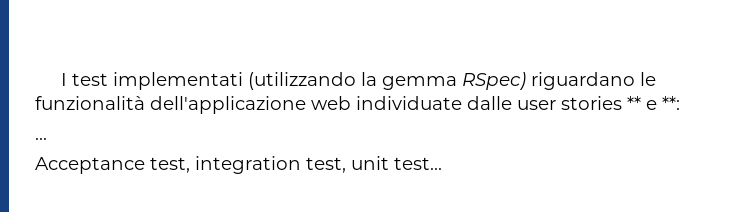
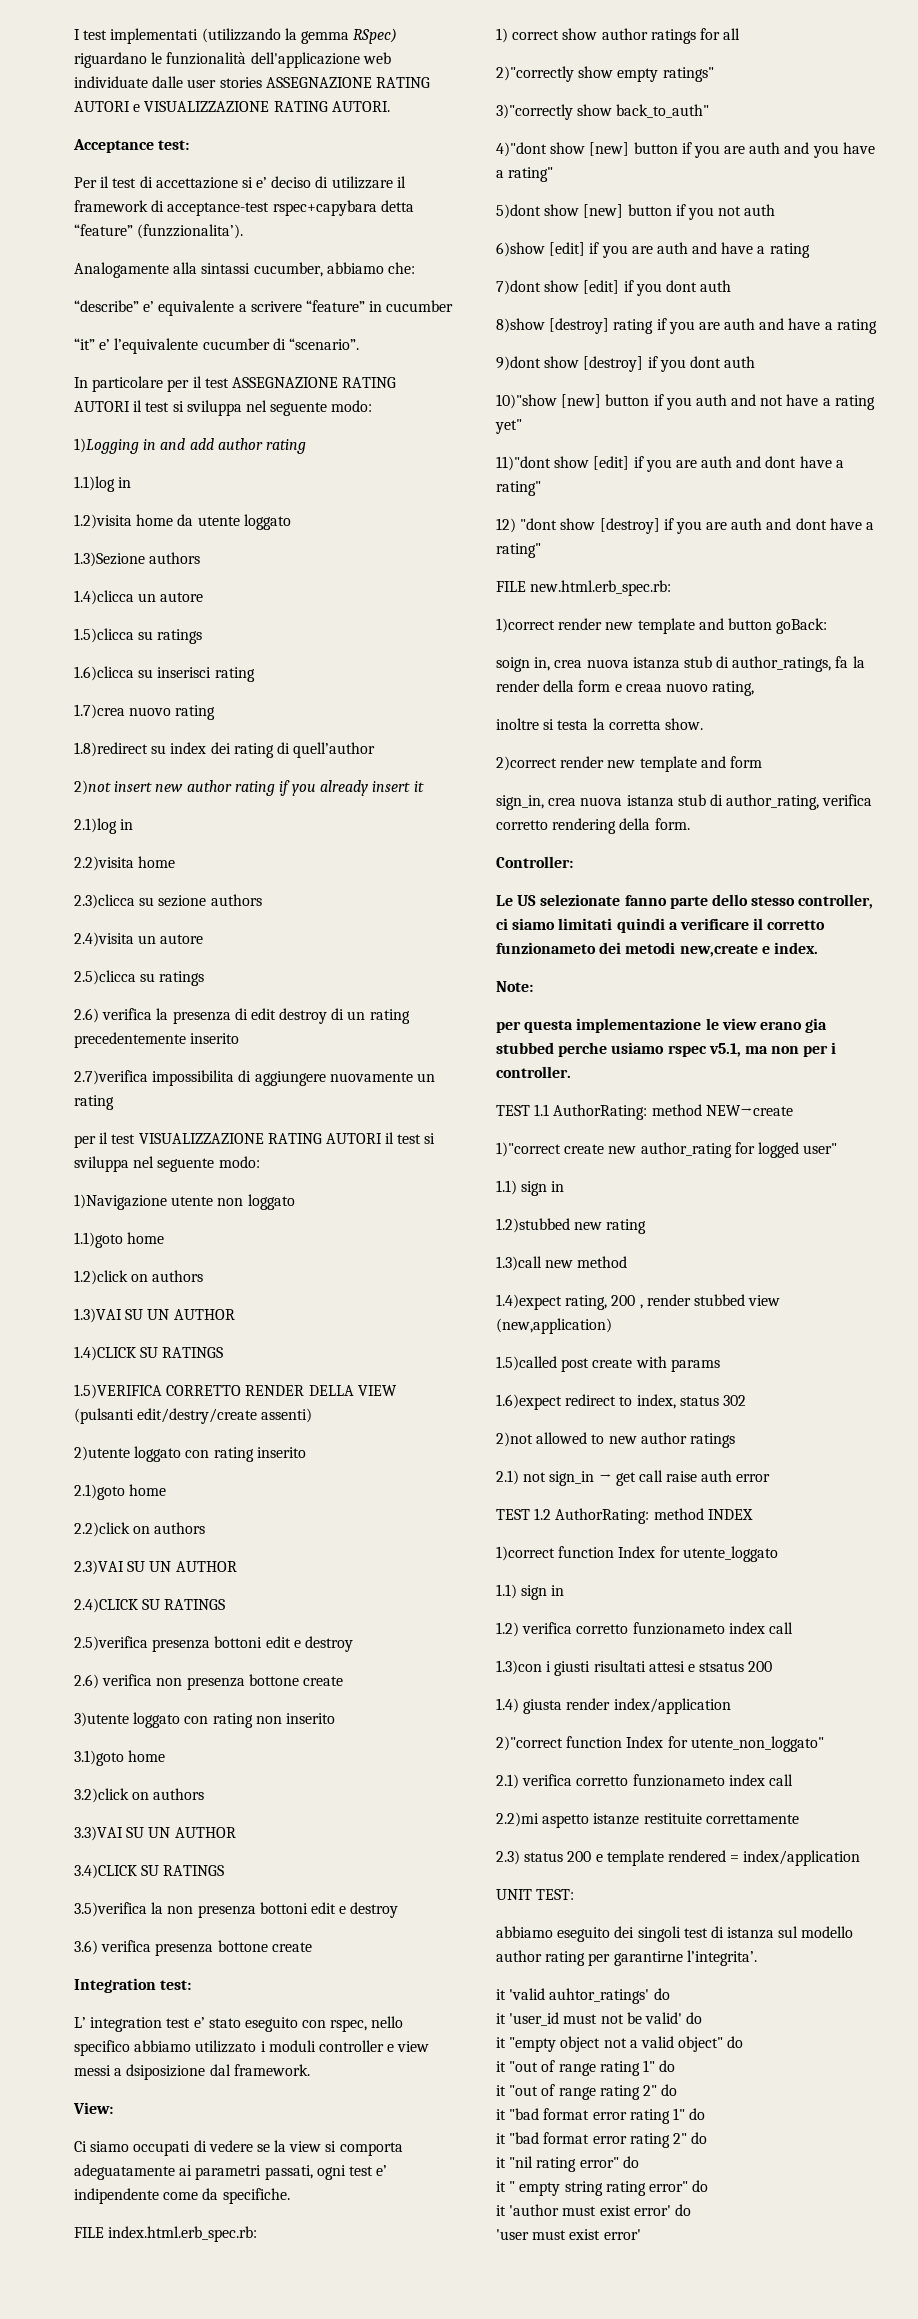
- I test implementati (utilizzando la gemma RSpec) riguardano le funzionalità dell'applicazione web individuate dalle user stories ** e **:
- ...
- Acceptance test, integration test, unit test...
+ I test implementati (utilizzando la gemma RSpec) riguardano le funzionalità dell'applicazione web individuate dalle user stories ASSEGNAZIONE RATING AUTORI e VISUALIZZAZIONE RATING AUTORI.
+ Acceptance test:
+ Per il test di accettazione si e’ deciso di utilizzare il framework di acceptance-test rspec+capybara detta “feature” (funzzionalita’).
+ Analogamente alla sintassi cucumber, abbiamo che:
+ “describe” e’ equivalente a scrivere “feature” in cucumber
+ “it” e’ l’equivalente cucumber di “scenario”.
+ In particolare per il test ASSEGNAZIONE RATING AUTORI il test si sviluppa nel seguente modo:
+ 1)Logging in and add author rating
+ 1.1)log in
+ 1.2)visita home da utente loggato
+ 1.3)Sezione authors
+ 1.4)clicca un autore
+ 1.5)clicca su ratings
+ 1.6)clicca su inserisci rating
+ 1.7)crea nuovo rating
+ 1.8)redirect su index dei rating di quell’author
+ 2)not insert new author rating if you already insert it
+ 2.1)log in
+ 2.2)visita home
+ 2.3)clicca su sezione authors
+ 2.4)visita un autore
+ 2.5)clicca su ratings
+ 2.6) verifica la presenza di edit destroy di un rating precedentemente inserito
+ 2.7)verifica impossibilita di aggiungere nuovamente un rating
+ per il test VISUALIZZAZIONE RATING AUTORI il test si sviluppa nel seguente modo:
+ 1)Navigazione utente non loggato
+ 1.1)goto home
+ 1.2)click on authors
+ 1.3)VAI SU UN AUTHOR
+ 1.4)CLICK SU RATINGS
+ 1.5)VERIFICA CORRETTO RENDER DELLA VIEW (pulsanti edit/destry/create assenti)
+ 2)utente loggato con rating inserito
+ 2.1)goto home
+ 2.2)click on authors
+ 2.3)VAI SU UN AUTHOR
+ 2.4)CLICK SU RATINGS
+ 2.5)verifica presenza bottoni edit e destroy
+ 2.6) verifica non presenza bottone create
+ 3)utente loggato con rating non inserito
+ 3.1)goto home
+ 3.2)click on authors
+ 3.3)VAI SU UN AUTHOR
+ 3.4)CLICK SU RATINGS
+ 3.5)verifica la non presenza bottoni edit e destroy
+ 3.6) verifica presenza bottone create
+ Integration test:
+ L’ integration test e’ stato eseguito con rspec, nello specifico abbiamo utilizzato i moduli controller e view messi a dsiposizione dal framework.
+ View:
+ Ci siamo occupati di vedere se la view si comporta adeguatamente ai parametri passati, ogni test e’ indipendente come da specifiche.
+ FILE index.html.erb_spec.rb:
+ 1) correct show author ratings for all
+ 2)"correctly show empty ratings"
+ 3)"correctly show back_to_auth"
+ 4)"dont show [new] button if you are auth and you have a rating"
+ 5)dont show [new] button if you not auth
+ 6)show [edit] if you are auth and have a rating
+ 7)dont show [edit] if you dont auth
+ 8)show [destroy] rating if you are auth and have a rating
+ 9)dont show [destroy] if you dont auth
+ 10)"show [new] button if you auth and not have a rating yet"
+ 11)"dont show [edit] if you are auth and dont have a rating"
+ 12) "dont show [destroy] if you are auth and dont have a rating"
+ FILE new.html.erb_spec.rb:
+ 1)correct render new template and button goBack:
+ soign in, crea nuova istanza stub di author_ratings, fa la render della form e creaa nuovo rating,
+ inoltre si testa la corretta show.
+ 2)correct render new template and form
+ sign_in, crea nuova istanza stub di author_rating, verifica corretto rendering della form.
+ Controller:
+ Le US selezionate fanno parte dello stesso controller, ci siamo limitati quindi a verificare il corretto funzionameto dei metodi new,create e index.
+ Note:
+ per questa implementazione le view erano gia stubbed perche usiamo rspec v5.1, ma non per i controller.
+ TEST 1.1 AuthorRating: method NEW→create
+ 1)"correct create new author_rating for logged user"
+ 1.1) sign in
+ 1.2)stubbed new rating
+ 1.3)call new method
+ 1.4)expect rating, 200 , render stubbed view (new,application)
+ 1.5)called post create with params
+ 1.6)expect redirect to index, status 302
+ 2)not allowed to new author ratings
+ 2.1) not sign_in → get call raise auth error
+ TEST 1.2 AuthorRating: method INDEX
+ 1)correct function Index for utente_loggato
+ 1.1) sign in
+ 1.2) verifica corretto funzionameto index call
+ 1.3)con i giusti risultati attesi e stsatus 200
+ 1.4) giusta render index/application
+ 2)"correct function Index for utente_non_loggato"
+ 2.1) verifica corretto funzionameto index call
+ 2.2)mi aspetto istanze restituite correttamente
+ 2.3) status 200 e template rendered = index/application
+ UNIT TEST:
+ abbiamo eseguito dei singoli test di istanza sul modello author rating per garantirne l’integrita’.
+ it 'valid auhtor_ratings' do
+ it 'user_id must not be valid' do
+ it "empty object not a valid object" do
+ it "out of range rating 1" do
+ it "out of range rating 2" do
+ it "bad format error rating 1" do
+ it "bad format error rating 2" do
+ it "nil rating error" do
+ it " empty string rating error" do
+ it 'author must exist error' do
+ 'user must exist error'

